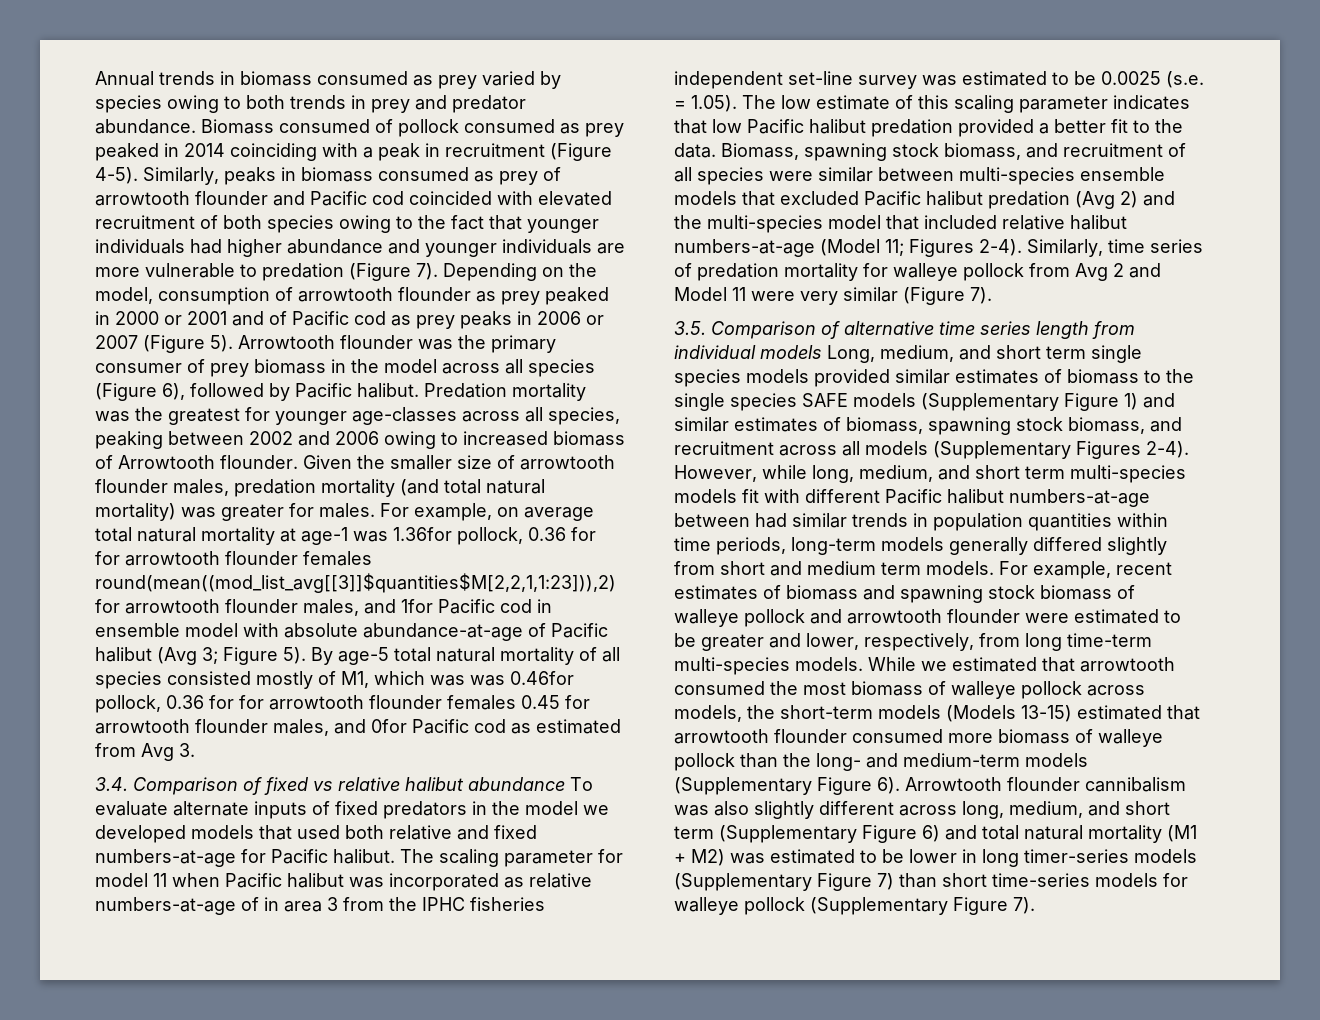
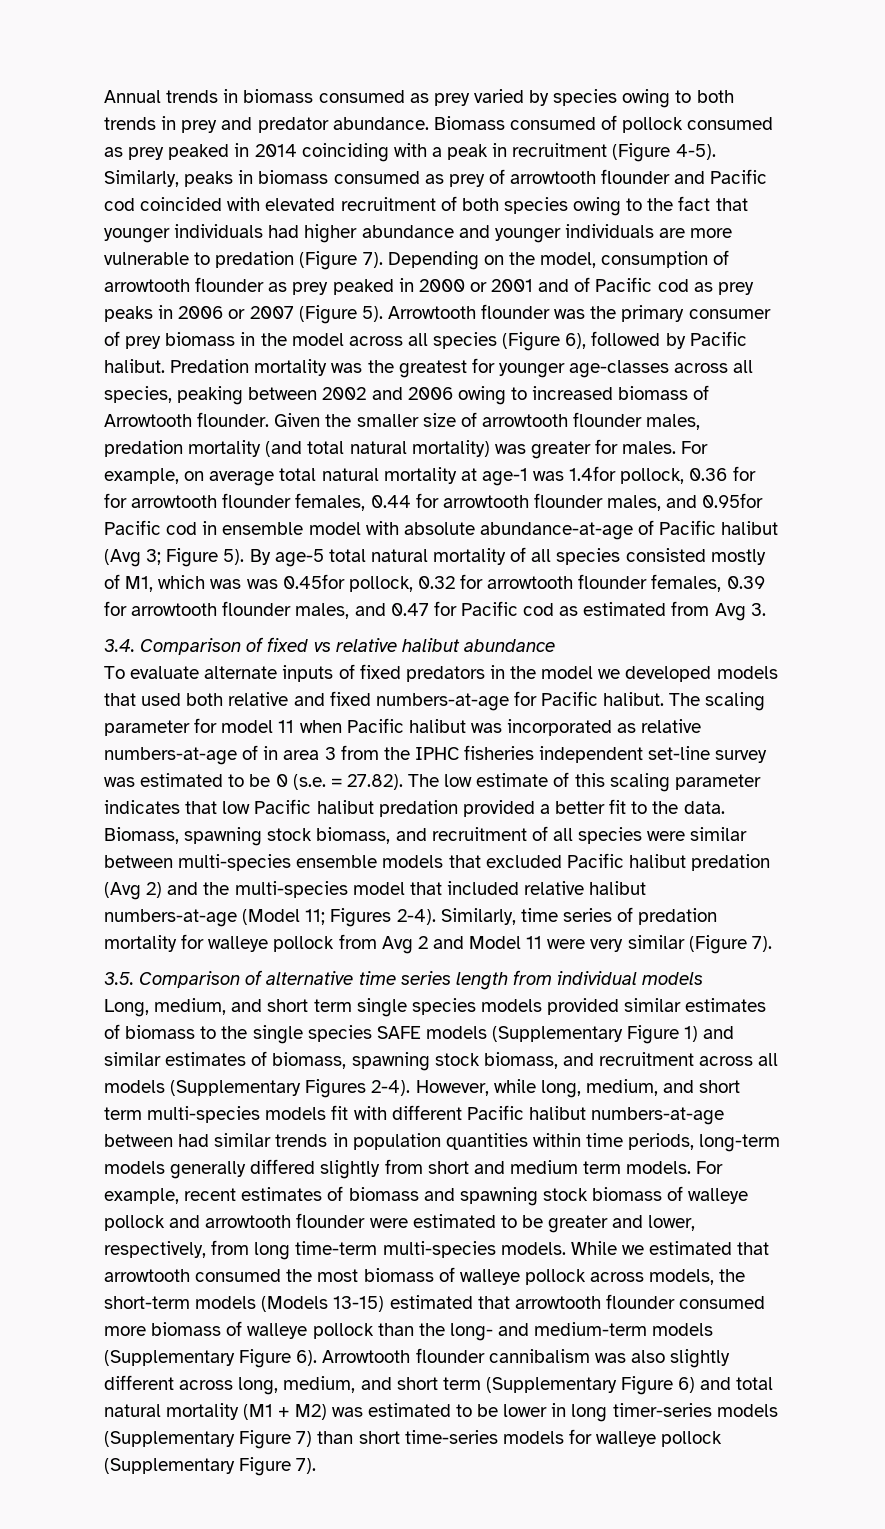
- For example, on average total natural mortality at age-1 was 1.36for pollock, 0.36 for for arrowtooth flounder females round(mean((mod_list_avg[[3]]$quantities$M[2,2,1,1:23])),2) for arrowtooth flounder males, and 1for Pacific cod in ensemble model with absolute abundance-at-age of Pacific halibut (Avg 3; Figure 5).
+ For example, on average total natural mortality at age-1 was 1.4for pollock, 0.36 for for arrowtooth flounder females, 0.44 for arrowtooth flounder males, and 0.95for Pacific cod in ensemble model with absolute abundance-at-age of Pacific halibut (Avg 3; Figure 5).
- By age-5 total natural mortality of all species consisted mostly of M1, which was was 0.46for pollock, 0.36 for for arrowtooth flounder females 0.45 for arrowtooth flounder males, and 0for Pacific cod as estimated from Avg 3.
+ By age-5 total natural mortality of all species consisted mostly of M1, which was was 0.45for pollock, 0.32 for arrowtooth flounder females, 0.39 for arrowtooth flounder males, and 0.47 for Pacific cod as estimated from Avg 3.
- 3.4. Comparison of fixed vs relative halibut abundance To evaluate alternate inputs of fixed predators in the model we developed models that used both relative and fixed numbers-at-age for Pacific halibut.
+ 3.4. Comparison of fixed vs relative halibut abundance
+ To evaluate alternate inputs of fixed predators in the model we developed models that used both relative and fixed numbers-at-age for Pacific halibut.
- The scaling parameter for model 11 when Pacific halibut was incorporated as relative numbers-at-age of in area 3 from the IPHC fisheries independent set-line survey was estimated to be 0.0025 (s.e. = 1.05). The low estimate of this scaling parameter indicates that low Pacific halibut predation provided a better fit to the data.
+ The scaling parameter for model 11 when Pacific halibut was incorporated as relative numbers-at-age of in area 3 from the IPHC fisheries independent set-line survey was estimated to be 0 (s.e. = 27.82). The low estimate of this scaling parameter indicates that low Pacific halibut predation provided a better fit to the data.
- 3.5. Comparison of alternative time series length from individual models Long, medium, and short term single species models provided similar estimates of biomass to the single species SAFE models (Supplementary Figure 1) and similar estimates of biomass, spawning stock biomass, and recruitment across all models (Supplementary Figures 2-4).
+ 3.5. Comparison of alternative time series length from individual models
+ Long, medium, and short term single species models provided similar estimates of biomass to the single species SAFE models (Supplementary Figure 1) and similar estimates of biomass, spawning stock biomass, and recruitment across all models (Supplementary Figures 2-4).

